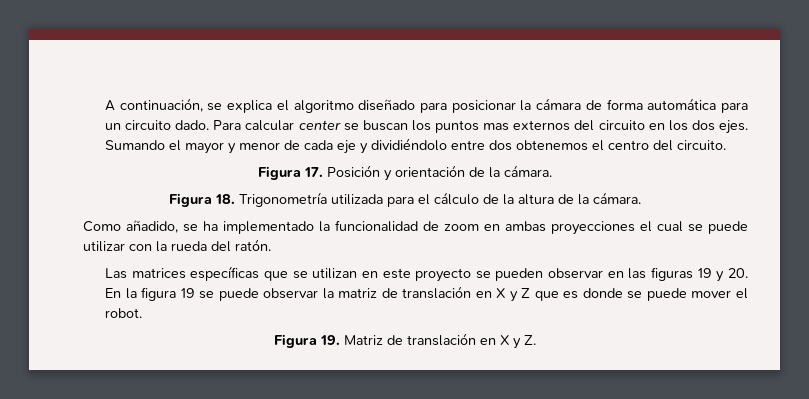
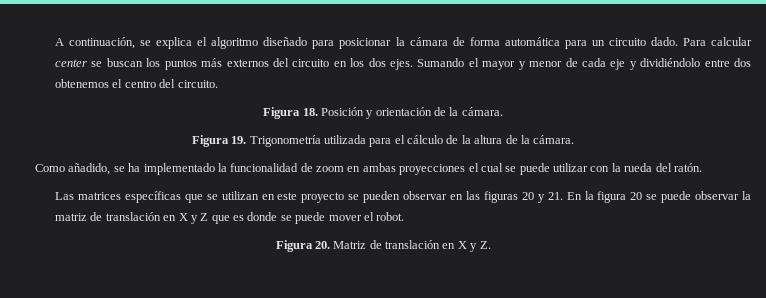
- Para calcular center se buscan los puntos mas externos del circuito en los dos ejes.
+ Para calcular center se buscan los puntos más externos del circuito en los dos ejes.
- Figura 17. Posición y orientación de la cámara.
+ Figura 18. Posición y orientación de la cámara.
- Figura 18. Trigonometría utilizada para el cálculo de la altura de la cámara.
+ Figura 19. Trigonometría utilizada para el cálculo de la altura de la cámara.
- Las matrices específicas que se utilizan en este proyecto se pueden observar en las figuras 19 y 20. En la figura 19 se puede observar la matriz de translación en X y Z que es donde se puede mover el robot.
+ Las matrices específicas que se utilizan en este proyecto se pueden observar en las figuras 20 y 21. En la figura 20 se puede observar la matriz de translación en X y Z que es donde se puede mover el robot.
- Figura 19. Matriz de translación en X y Z.
+ Figura 20. Matriz de translación en X y Z.

